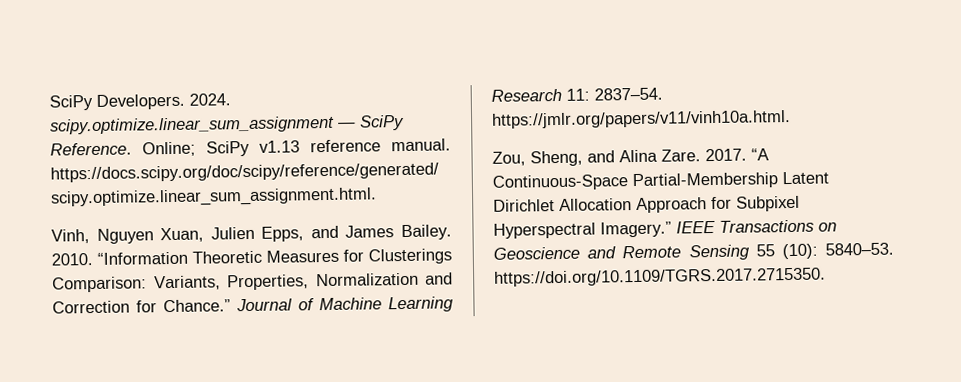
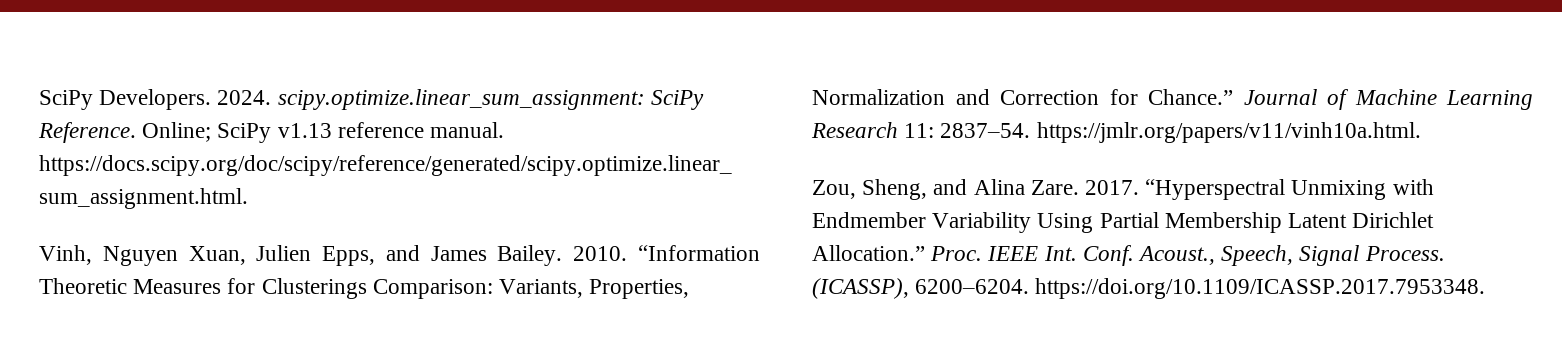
- 2024. scipy.optimize.linear_sum_assignment — SciPy Reference.
+ 2024. scipy.optimize.linear_sum_assignment: SciPy Reference.
- “A Continuous-Space Partial-Membership Latent Dirichlet Allocation Approach for Subpixel Hyperspectral Imagery.” IEEE Transactions on Geoscience and Remote Sensing 55 (10): 5840–53. https://doi.org/10.1109/TGRS.2017.2715350.
+ “Hyperspectral Unmixing with Endmember Variability Using Partial Membership Latent Dirichlet Allocation.” Proc. IEEE Int. Conf. Acoust., Speech, Signal Process. (ICASSP), 6200–6204. https://doi.org/10.1109/ICASSP.2017.7953348.

